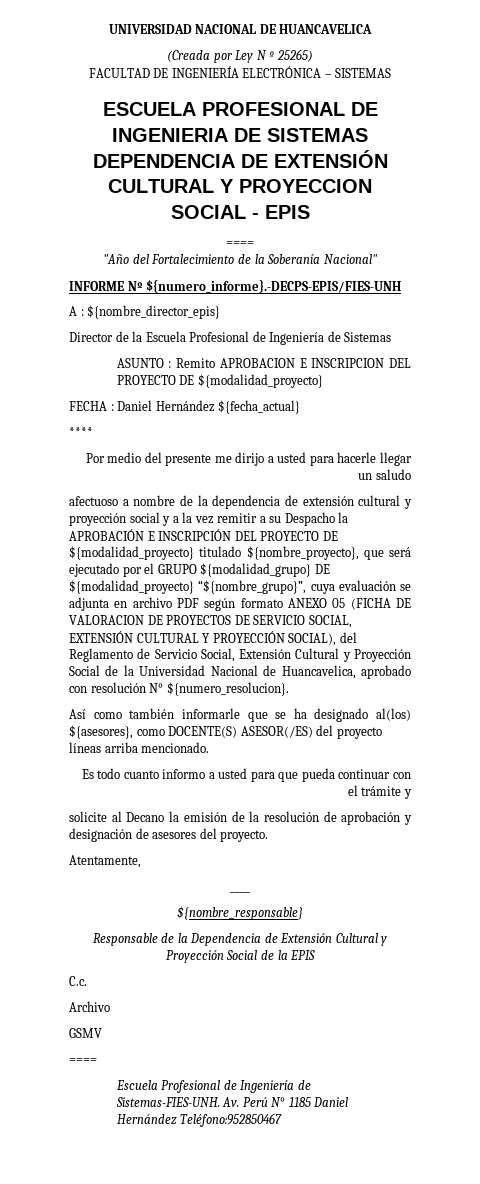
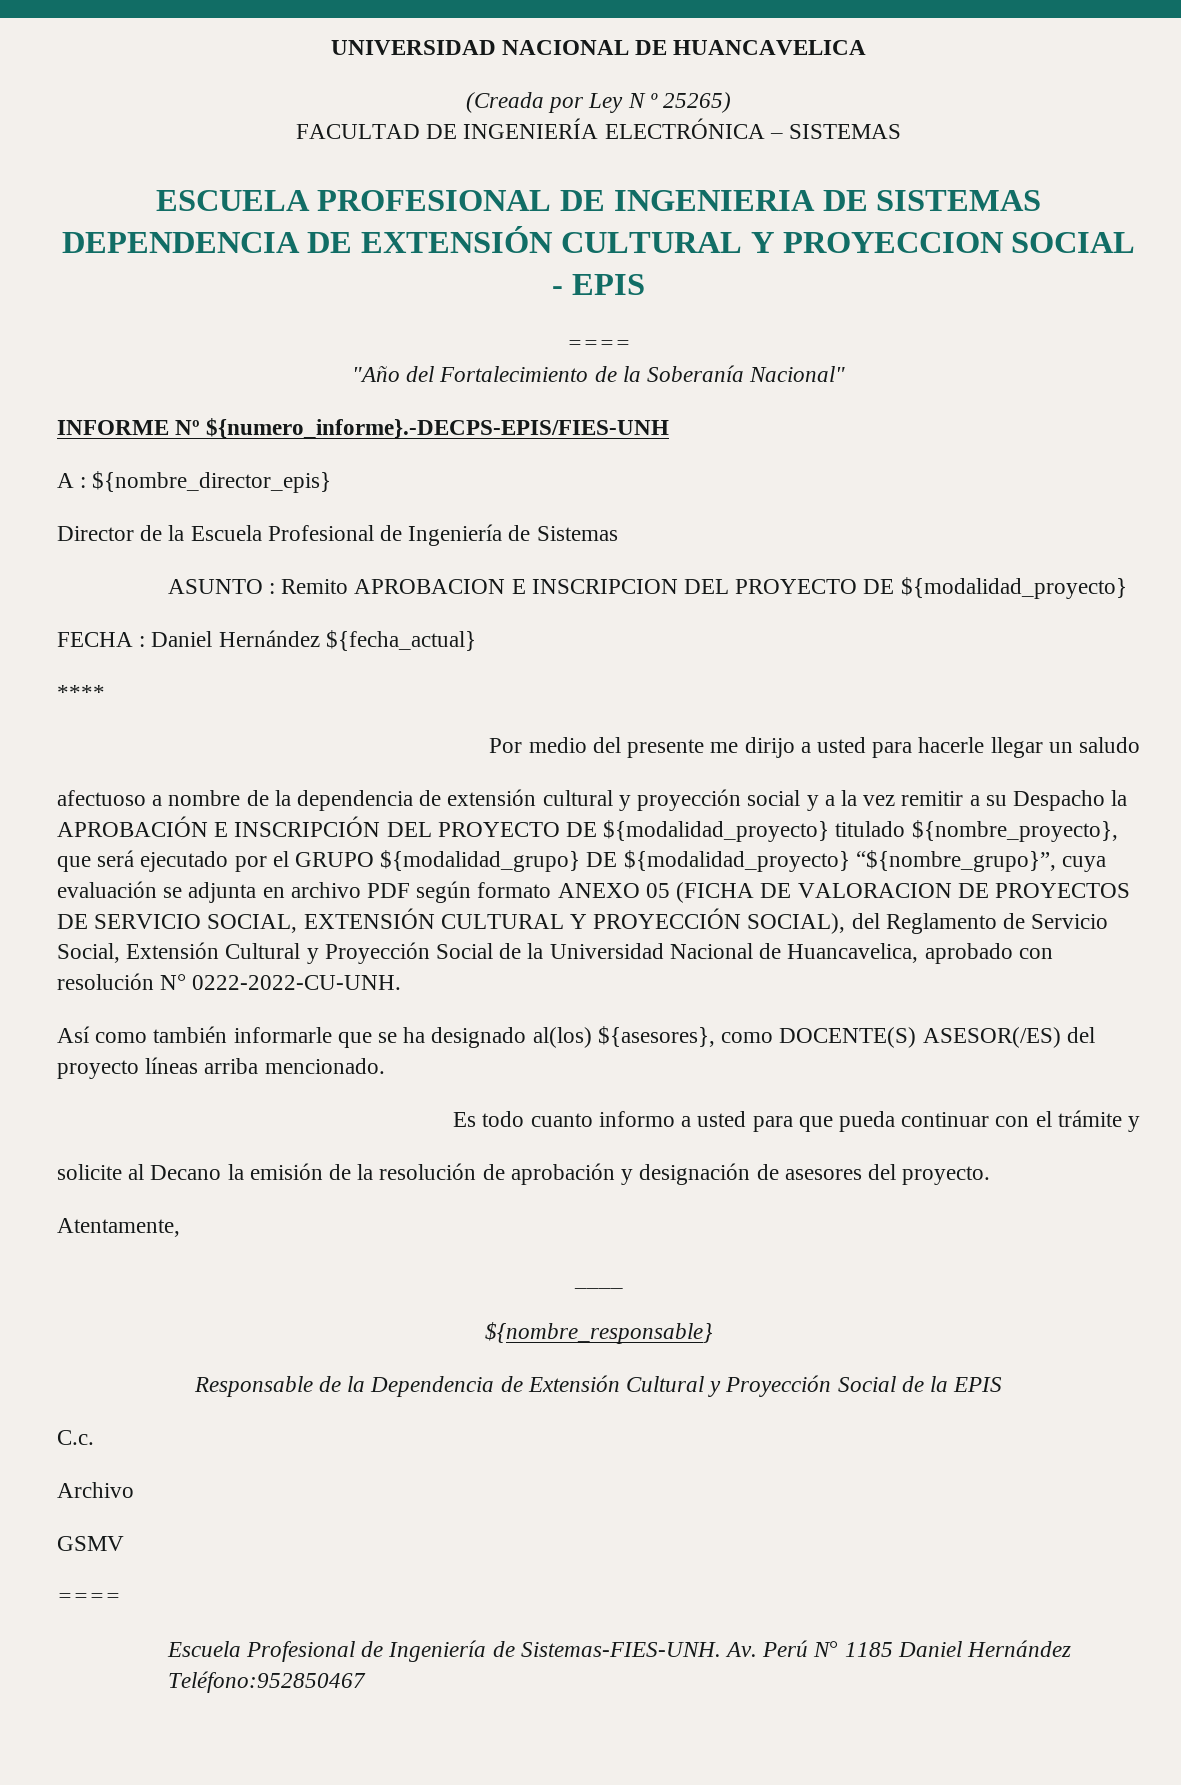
- afectuoso a nombre de la dependencia de extensión cultural y proyección social y a la vez remitir a su Despacho la APROBACIÓN E INSCRIPCIÓN DEL PROYECTO DE ${modalidad_proyecto} titulado ${nombre_proyecto}, que será ejecutado por el GRUPO ${modalidad_grupo} DE ${modalidad_proyecto} “${nombre_grupo}”, cuya evaluación se adjunta en archivo PDF según formato ANEXO 05 (FICHA DE VALORACION DE PROYECTOS DE SERVICIO SOCIAL, EXTENSIÓN CULTURAL Y PROYECCIÓN SOCIAL), del Reglamento de Servicio Social, Extensión Cultural y Proyección Social de la Universidad Nacional de Huancavelica, aprobado con resolución N° ${numero_resolucion}.
+ afectuoso a nombre de la dependencia de extensión cultural y proyección social y a la vez remitir a su Despacho la APROBACIÓN E INSCRIPCIÓN DEL PROYECTO DE ${modalidad_proyecto} titulado ${nombre_proyecto}, que será ejecutado por el GRUPO ${modalidad_grupo} DE ${modalidad_proyecto} “${nombre_grupo}”, cuya evaluación se adjunta en archivo PDF según formato ANEXO 05 (FICHA DE VALORACION DE PROYECTOS DE SERVICIO SOCIAL, EXTENSIÓN CULTURAL Y PROYECCIÓN SOCIAL), del Reglamento de Servicio Social, Extensión Cultural y Proyección Social de la Universidad Nacional de Huancavelica, aprobado con resolución N° 0222-2022-CU-UNH.

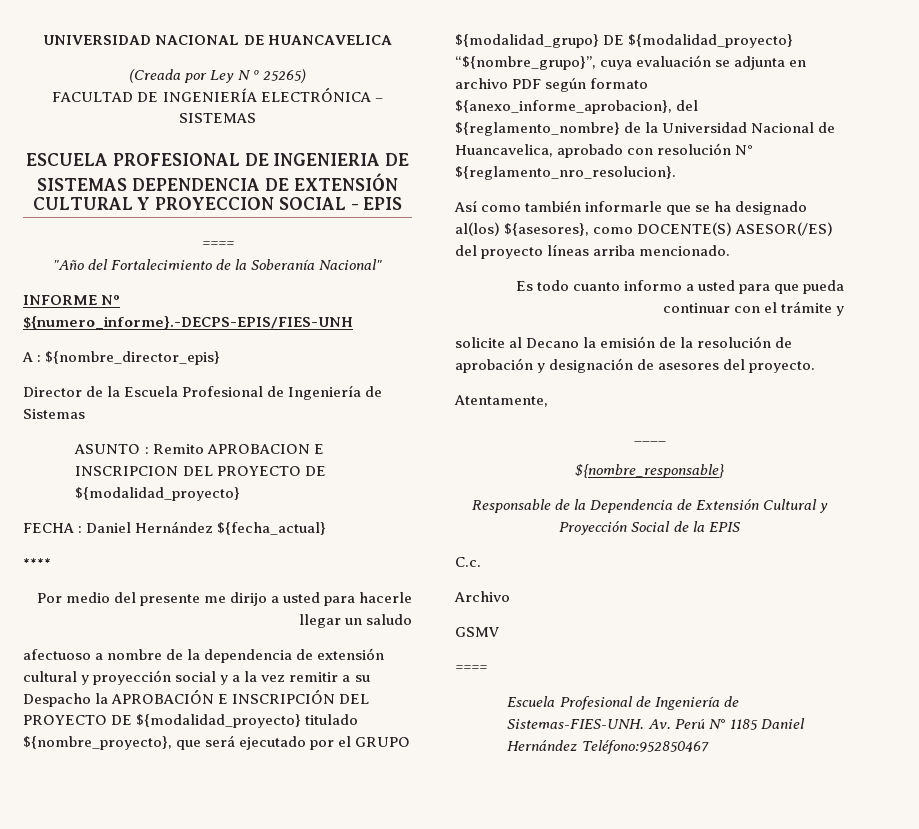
- afectuoso a nombre de la dependencia de extensión cultural y proyección social y a la vez remitir a su Despacho la APROBACIÓN E INSCRIPCIÓN DEL PROYECTO DE ${modalidad_proyecto} titulado ${nombre_proyecto}, que será ejecutado por el GRUPO ${modalidad_grupo} DE ${modalidad_proyecto} “${nombre_grupo}”, cuya evaluación se adjunta en archivo PDF según formato ANEXO 05 (FICHA DE VALORACION DE PROYECTOS DE SERVICIO SOCIAL, EXTENSIÓN CULTURAL Y PROYECCIÓN SOCIAL), del Reglamento de Servicio Social, Extensión Cultural y Proyección Social de la Universidad Nacional de Huancavelica, aprobado con resolución N° 0222-2022-CU-UNH.
+ afectuoso a nombre de la dependencia de extensión cultural y proyección social y a la vez remitir a su Despacho la APROBACIÓN E INSCRIPCIÓN DEL PROYECTO DE ${modalidad_proyecto} titulado ${nombre_proyecto}, que será ejecutado por el GRUPO ${modalidad_grupo} DE ${modalidad_proyecto} “${nombre_grupo}”, cuya evaluación se adjunta en archivo PDF según formato ${anexo_informe_aprobacion}, del ${reglamento_nombre} de la Universidad Nacional de Huancavelica, aprobado con resolución N° ${reglamento_nro_resolucion}.

